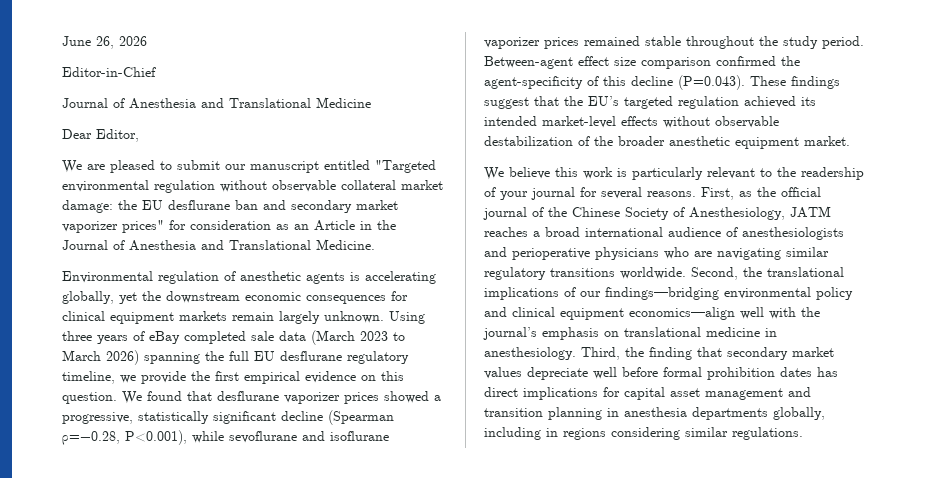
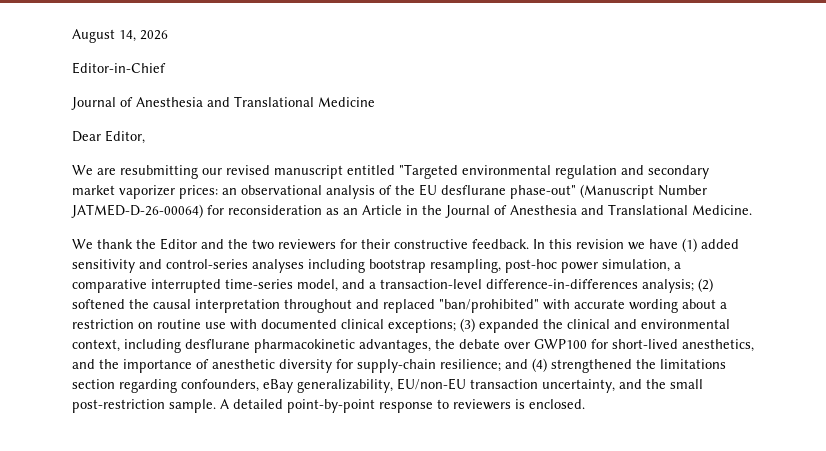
- June 26, 2026
+ August 14, 2026
- We are pleased to submit our manuscript entitled "Targeted environmental regulation without observable collateral market damage: the EU desflurane ban and secondary market vaporizer prices" for consideration as an Article in the Journal of Anesthesia and Translational Medicine.
+ We are resubmitting our revised manuscript entitled "Targeted environmental regulation and secondary market vaporizer prices: an observational analysis of the EU desflurane phase-out" (Manuscript Number JATMED-D-26-00064) for reconsideration as an Article in the Journal of Anesthesia and Translational Medicine.
- Environmental regulation of anesthetic agents is accelerating globally, yet the downstream economic consequences for clinical equipment markets remain largely unknown. Using three years of eBay completed sale data (March 2023 to March 2026) spanning the full EU desflurane regulatory timeline, we provide the first empirical evidence on this question. We found that desflurane vaporizer prices showed a progressive, statistically significant decline (Spearman ρ=−0.28, P<0.001), while sevoflurane and isoflurane vaporizer prices remained stable throughout the study period. Between-agent effect size comparison confirmed the agent-specificity of this decline (P=0.043). These findings suggest that the EU’s targeted regulation achieved its intended market-level effects without observable destabilization of the broader anesthetic equipment market.
- We believe this work is particularly relevant to the readership of your journal for several reasons. First, as the official journal of the Chinese Society of Anesthesiology, JATM reaches a broad international audience of anesthesiologists and perioperative physicians who are navigating similar regulatory transitions worldwide. Second, the translational implications of our findings—bridging environmental policy and clinical equipment economics—align well with the journal’s emphasis on translational medicine in anesthesiology. Third, the finding that secondary market values depreciate well before formal prohibition dates has direct implications for capital asset management and transition planning in anesthesia departments globally, including in regions considering similar regulations.
+ We thank the Editor and the two reviewers for their constructive feedback. In this revision we have (1) added sensitivity and control-series analyses including bootstrap resampling, post-hoc power simulation, a comparative interrupted time-series model, and a transaction-level difference-in-differences analysis; (2) softened the causal interpretation throughout and replaced "ban/prohibited" with accurate wording about a restriction on routine use with documented clinical exceptions; (3) expanded the clinical and environmental context, including desflurane pharmacokinetic advantages, the debate over GWP100 for short-lived anesthetics, and the importance of anesthetic diversity for supply-chain resilience; and (4) strengthened the limitations section regarding confounders, eBay generalizability, EU/non-EU transaction uncertainty, and the small post-restriction sample. A detailed point-by-point response to reviewers is enclosed.

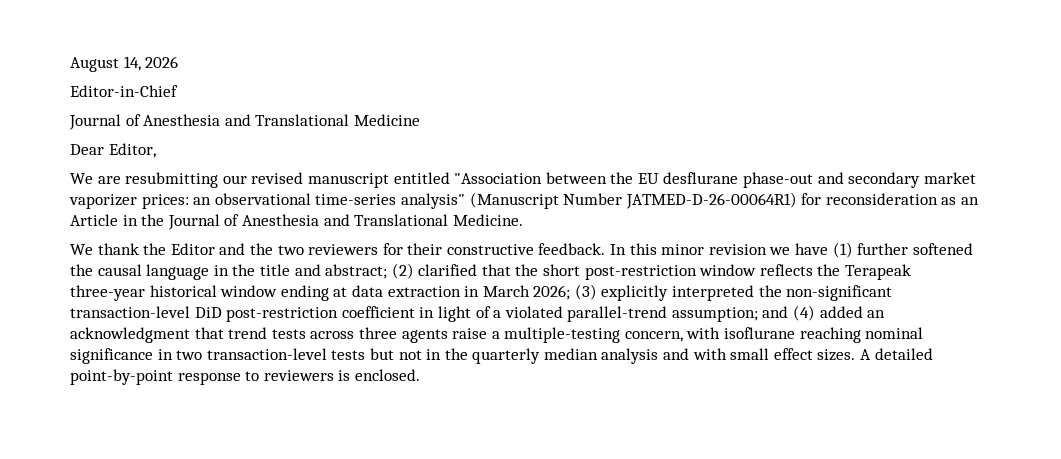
- We are resubmitting our revised manuscript entitled "Targeted environmental regulation and secondary market vaporizer prices: an observational analysis of the EU desflurane phase-out" (Manuscript Number JATMED-D-26-00064) for reconsideration as an Article in the Journal of Anesthesia and Translational Medicine.
+ We are resubmitting our revised manuscript entitled "Association between the EU desflurane phase-out and secondary market vaporizer prices: an observational time-series analysis" (Manuscript Number JATMED-D-26-00064R1) for reconsideration as an Article in the Journal of Anesthesia and Translational Medicine.
- In this revision we have (1) added sensitivity and control-series analyses including bootstrap resampling, post-hoc power simulation, a comparative interrupted time-series model, and a transaction-level difference-in-differences analysis; (2) softened the causal interpretation throughout and replaced "ban/prohibited" with accurate wording about a restriction on routine use with documented clinical exceptions; (3) expanded the clinical and environmental context, including desflurane pharmacokinetic advantages, the debate over GWP100 for short-lived anesthetics, and the importance of anesthetic diversity for supply-chain resilience; and (4) strengthened the limitations section regarding confounders, eBay generalizability, EU/non-EU transaction uncertainty, and the small post-restriction sample.
+ In this minor revision we have (1) further softened the causal language in the title and abstract; (2) clarified that the short post-restriction window reflects the Terapeak three-year historical window ending at data extraction in March 2026; (3) explicitly interpreted the non-significant transaction-level DiD post-restriction coefficient in light of a violated parallel-trend assumption; and (4) added an acknowledgment that trend tests across three agents raise a multiple-testing concern, with isoflurane reaching nominal significance in two transaction-level tests but not in the quarterly median analysis and with small effect sizes.

